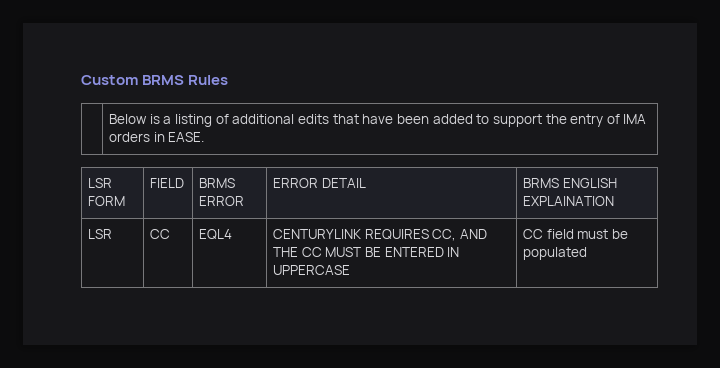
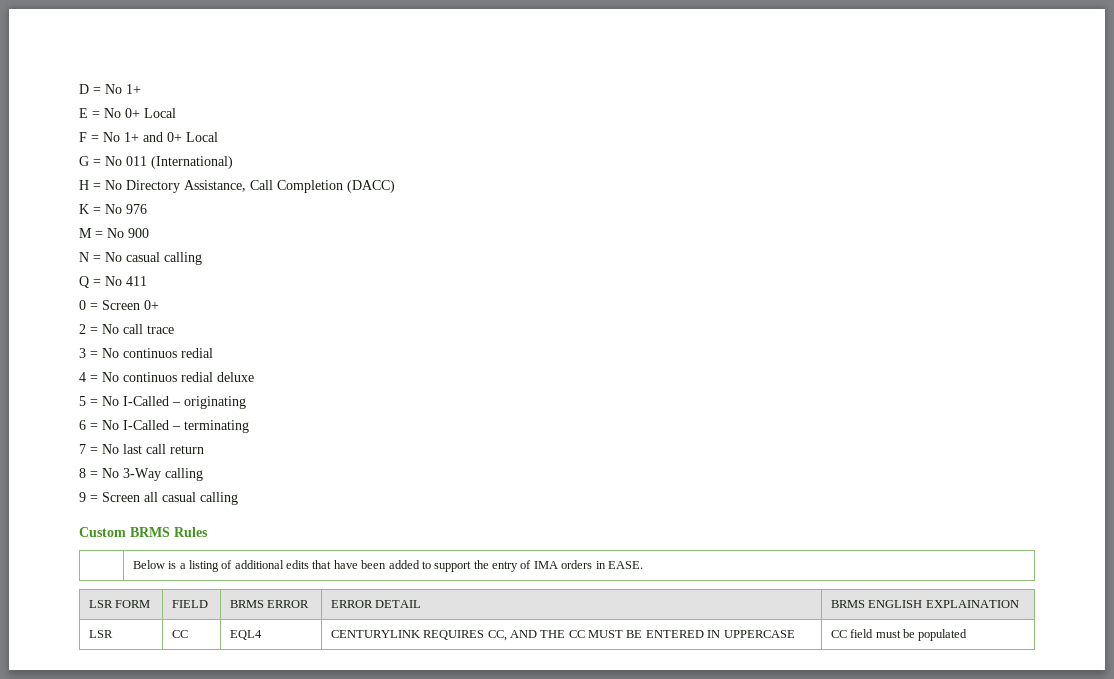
+ D = No 1+
+ E = No 0+ Local
+ F = No 1+ and 0+ Local
+ G = No 011 (International)
+ H = No Directory Assistance, Call Completion (DACC)
+ K = No 976
+ M = No 900
+ N = No casual calling
+ Q = No 411
+ 0 = Screen 0+
+ 2 = No call trace
+ 3 = No continuos redial
+ 4 = No continuos redial deluxe
+ 5 = No I-Called – originating
+ 6 = No I-Called – terminating
+ 7 = No last call return
+ 8 = No 3-Way calling
+ 9 = Screen all casual calling

